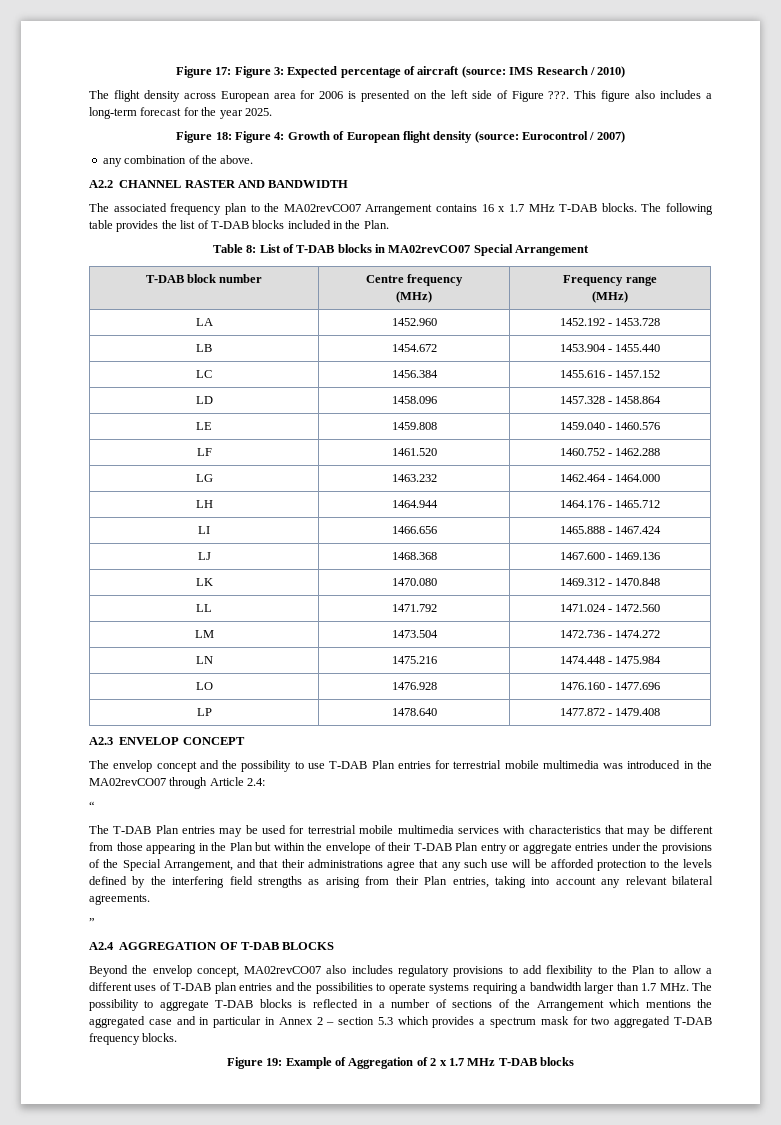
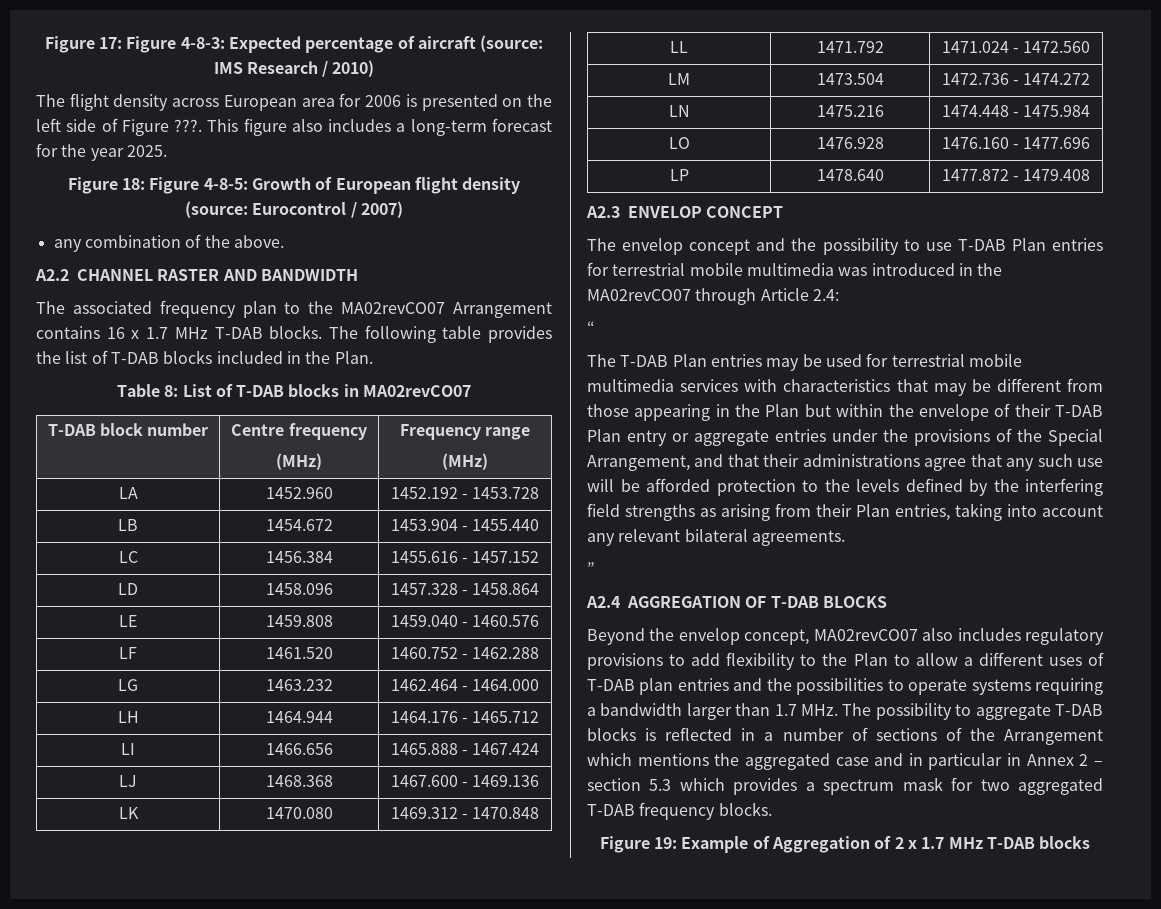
- Figure 17: Figure 3: Expected percentage of aircraft (source: IMS Research / 2010)
+ Figure 17: Figure 4-8-3: Expected percentage of aircraft (source: IMS Research / 2010)
- Figure 18: Figure 4: Growth of European flight density (source: Eurocontrol / 2007)
+ Figure 18: Figure 4-8-5: Growth of European flight density (source: Eurocontrol / 2007)
- Table 8: List of T-DAB blocks in MA02revCO07 Special Arrangement
+ Table 8: List of T-DAB blocks in MA02revCO07

